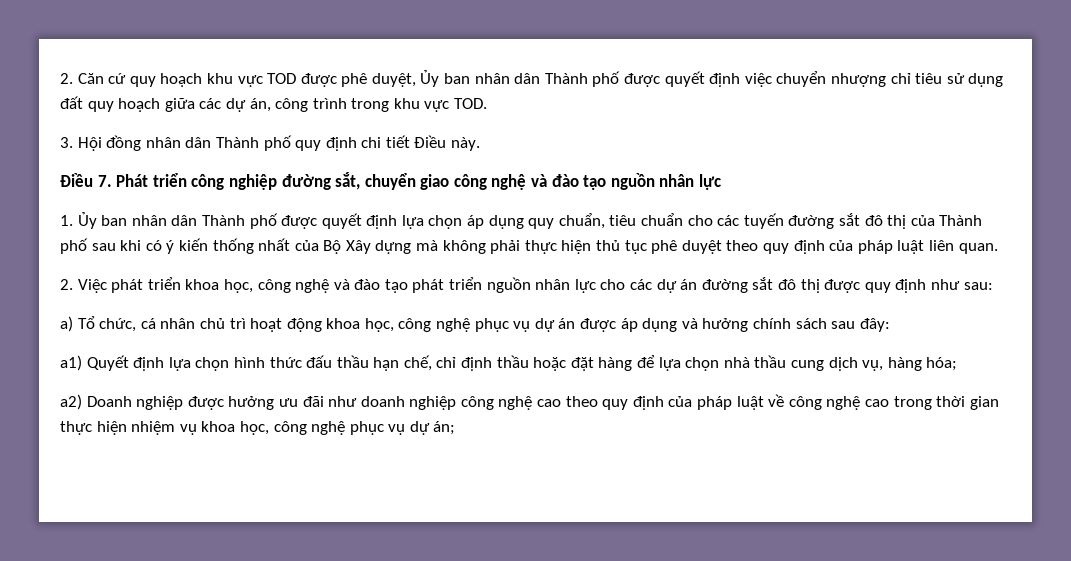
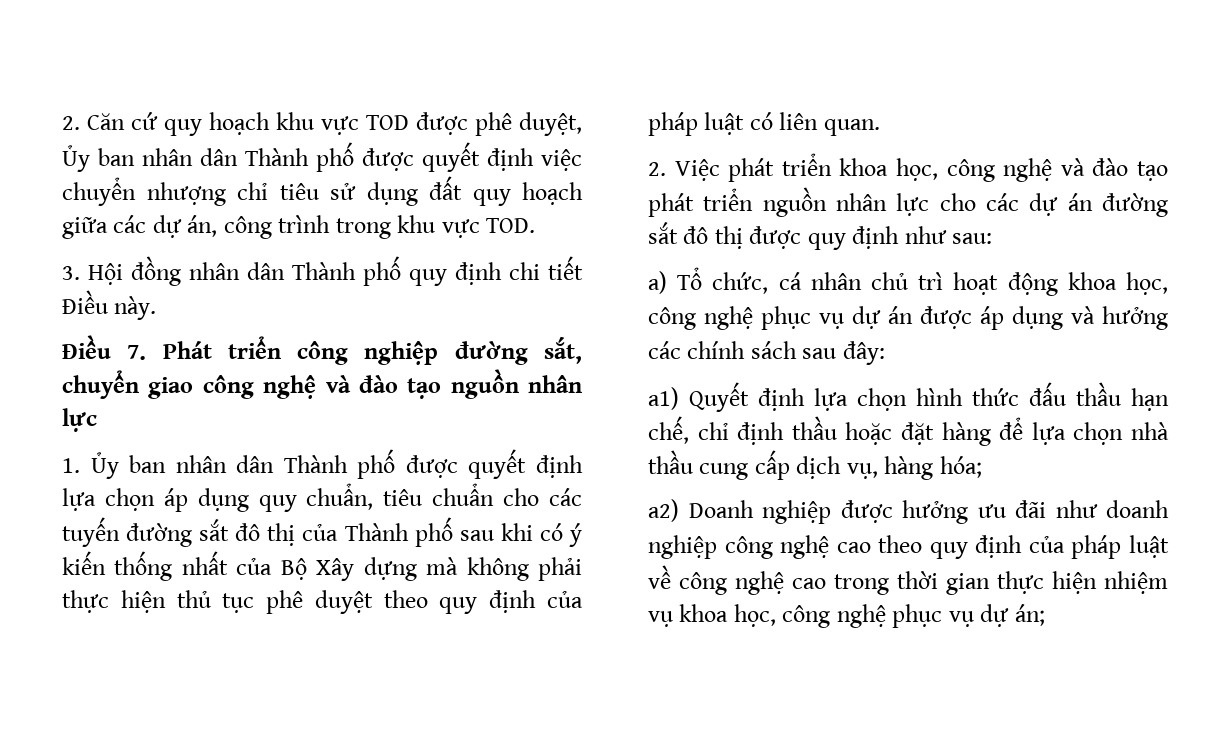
- 1. Ủy ban nhân dân Thành phố được quyết định lựa chọn áp dụng quy chuẩn, tiêu chuẩn cho các tuyến đường sắt đô thị của Thành phố sau khi có ý kiến thống nhất của Bộ Xây dựng mà không phải thực hiện thủ tục phê duyệt theo quy định của pháp luật liên quan.
+ 1. Ủy ban nhân dân Thành phố được quyết định lựa chọn áp dụng quy chuẩn, tiêu chuẩn cho các tuyến đường sắt đô thị của Thành phố sau khi có ý kiến thống nhất của Bộ Xây dựng mà không phải thực hiện thủ tục phê duyệt theo quy định của pháp luật có liên quan.
- a) Tổ chức, cá nhân chủ trì hoạt động khoa học, công nghệ phục vụ dự án được áp dụng và hưởng chính sách sau đây:
+ a) Tổ chức, cá nhân chủ trì hoạt động khoa học, công nghệ phục vụ dự án được áp dụng và hưởng các chính sách sau đây:
- a1) Quyết định lựa chọn hình thức đấu thầu hạn chế, chỉ định thầu hoặc đặt hàng để lựa chọn nhà thầu cung dịch vụ, hàng hóa;
+ a1) Quyết định lựa chọn hình thức đấu thầu hạn chế, chỉ định thầu hoặc đặt hàng để lựa chọn nhà thầu cung cấp dịch vụ, hàng hóa;

